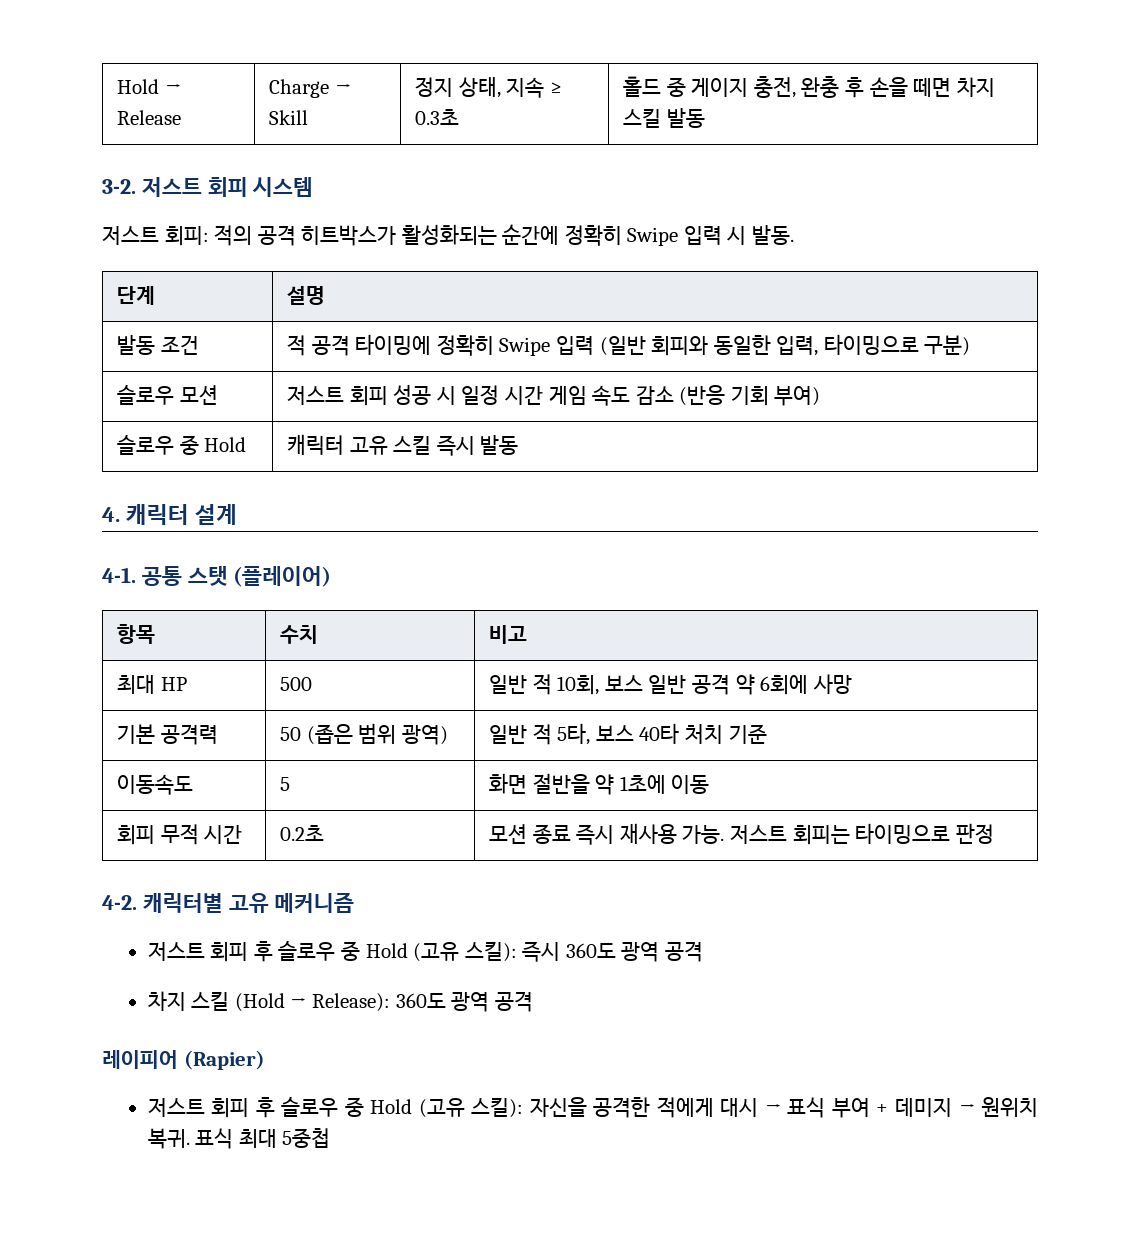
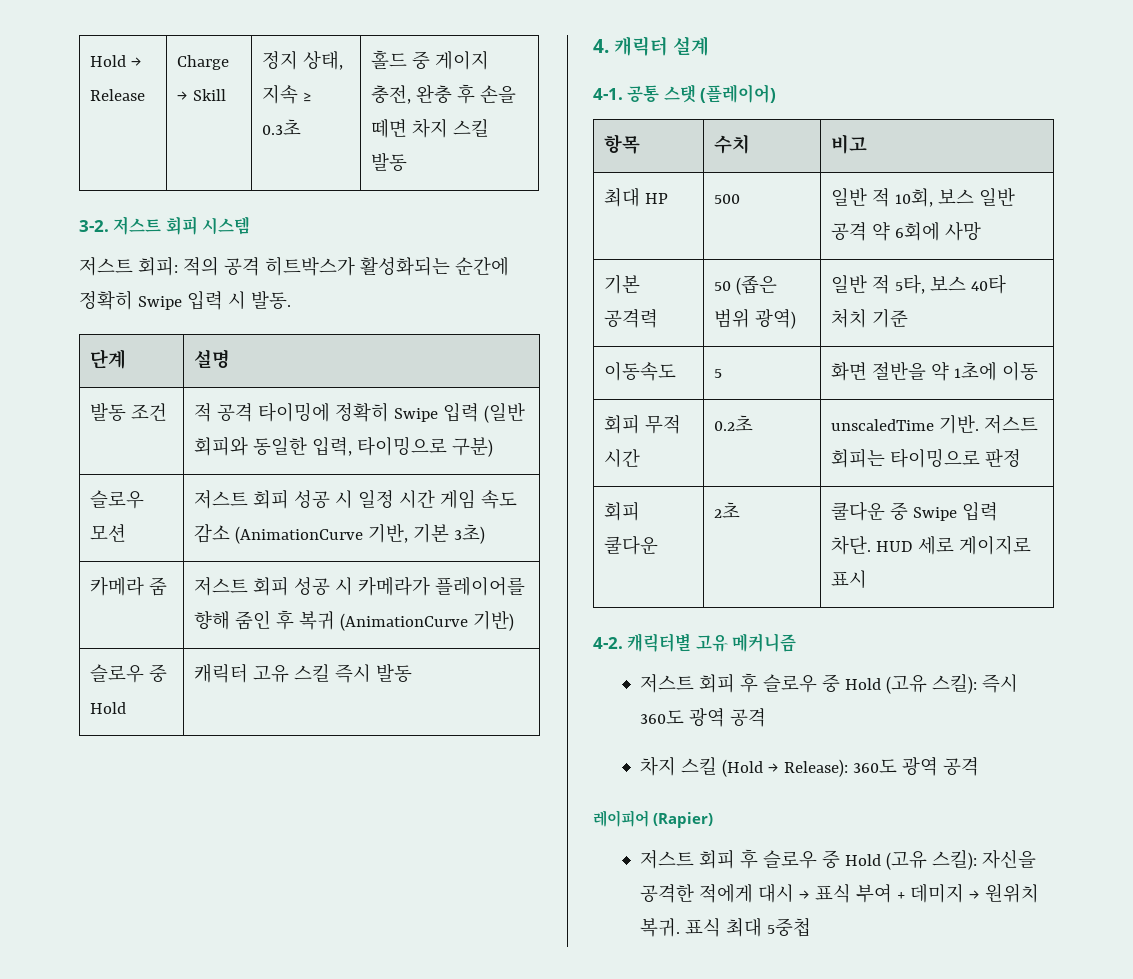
- 슬로우 모션 | 저스트 회피 성공 시 일정 시간 게임 속도 감소 (반응 기회 부여)
+ 슬로우 모션 | 저스트 회피 성공 시 일정 시간 게임 속도 감소 (AnimationCurve 기반, 기본 3초)
+ 카메라 줌 | 저스트 회피 성공 시 카메라가 플레이어를 향해 줌인 후 복귀 (AnimationCurve 기반)
- 회피 무적 시간 | 0.2초 | 모션 종료 즉시 재사용 가능. 저스트 회피는 타이밍으로 판정
+ 회피 무적 시간 | 0.2초 | unscaledTime 기반. 저스트 회피는 타이밍으로 판정
+ 회피 쿨다운 | 2초 | 쿨다운 중 Swipe 입력 차단. HUD 세로 게이지로 표시

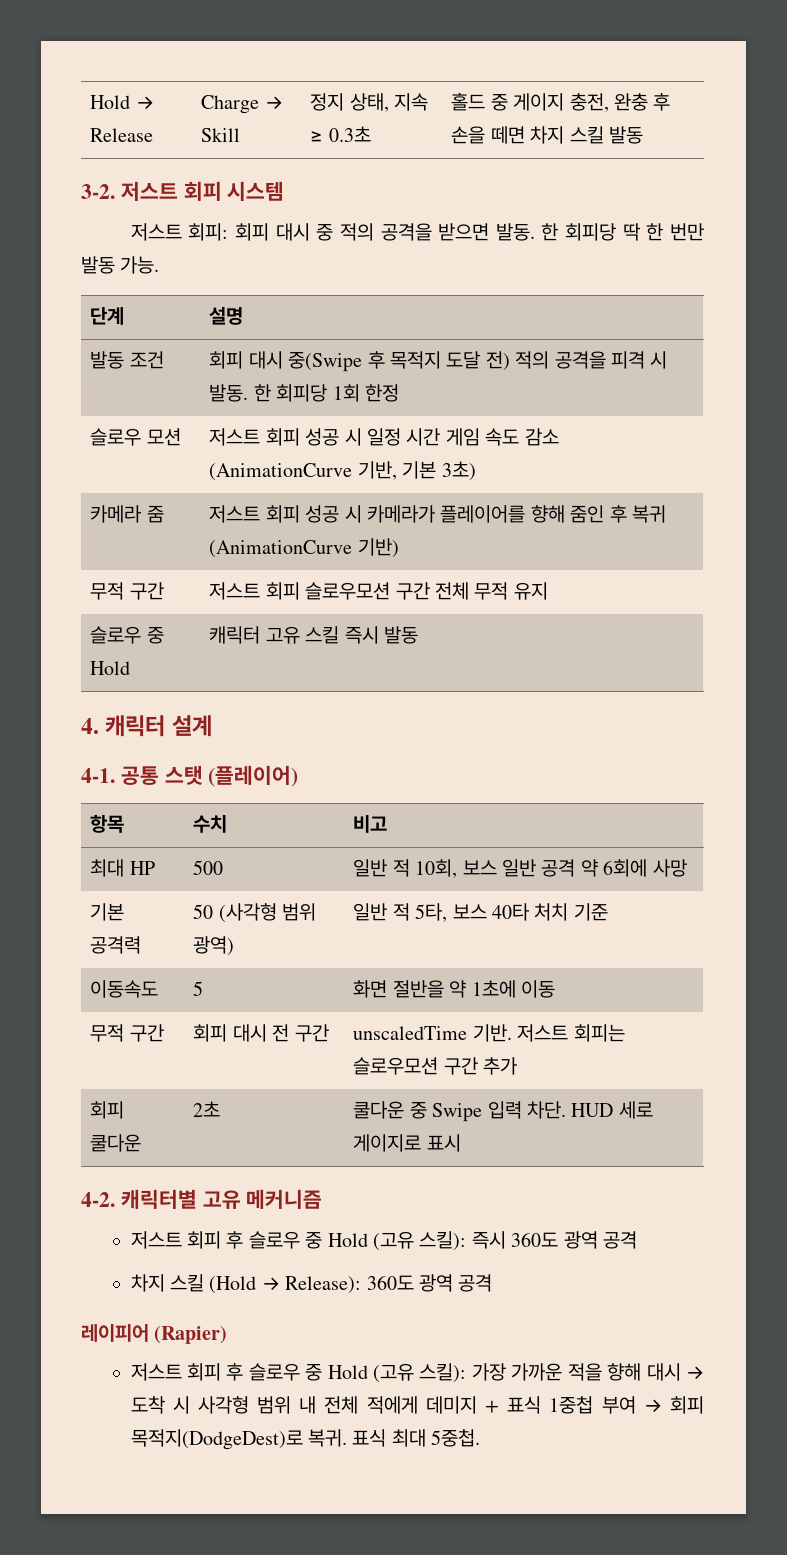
- 저스트 회피: 적의 공격 히트박스가 활성화되는 순간에 정확히 Swipe 입력 시 발동.
+ 저스트 회피: 회피 대시 중 적의 공격을 받으면 발동. 한 회피당 딱 한 번만 발동 가능.
  단계 | 설명
- 발동 조건 | 적 공격 타이밍에 정확히 Swipe 입력 (일반 회피와 동일한 입력, 타이밍으로 구분)
+ 발동 조건 | 회피 대시 중(Swipe 후 목적지 도달 전) 적의 공격을 피격 시 발동. 한 회피당 1회 한정
+ 무적 구간 | 저스트 회피 슬로우모션 구간 전체 무적 유지
- 기본 공격력 | 50 (좁은 범위 광역) | 일반 적 5타, 보스 40타 처치 기준
+ 기본 공격력 | 50 (사각형 범위 광역) | 일반 적 5타, 보스 40타 처치 기준
- 회피 무적 시간 | 0.2초 | unscaledTime 기반. 저스트 회피는 타이밍으로 판정
+ 무적 구간 | 회피 대시 전 구간 | unscaledTime 기반. 저스트 회피는 슬로우모션 구간 추가
- 저스트 회피 후 슬로우 중 Hold (고유 스킬): 자신을 공격한 적에게 대시 → 표식 부여 + 데미지 → 원위치 복귀.
+ 저스트 회피 후 슬로우 중 Hold (고유 스킬): 가장 가까운 적을 향해 대시 → 도착 시 사각형 범위 내 전체 적에게 데미지 + 표식 1중첩 부여 → 회피 목적지(DodgeDest)로 복귀.
- 표식 최대 5중첩
+ 표식 최대 5중첩.

